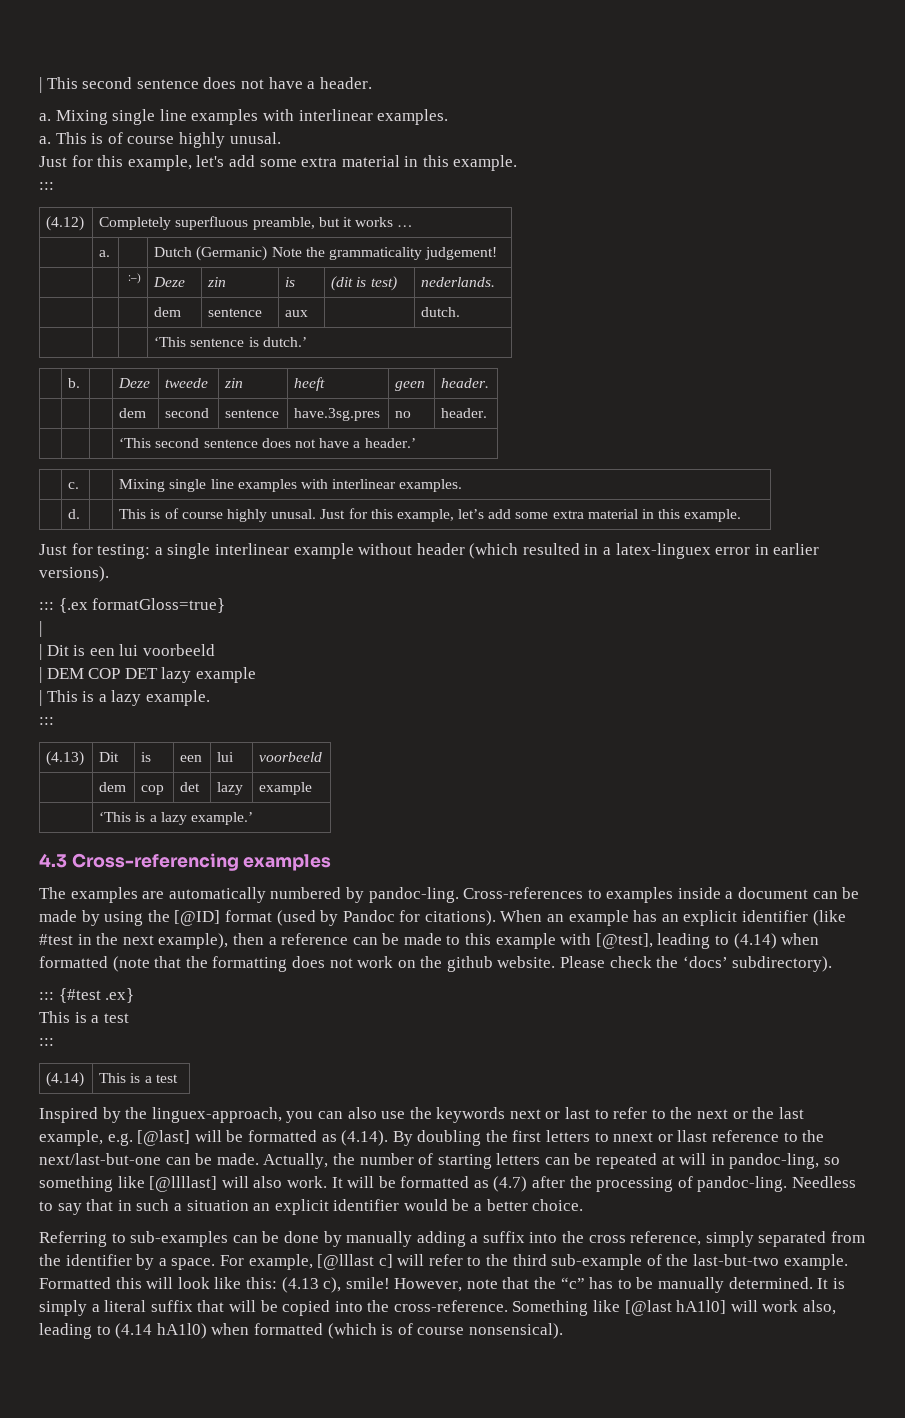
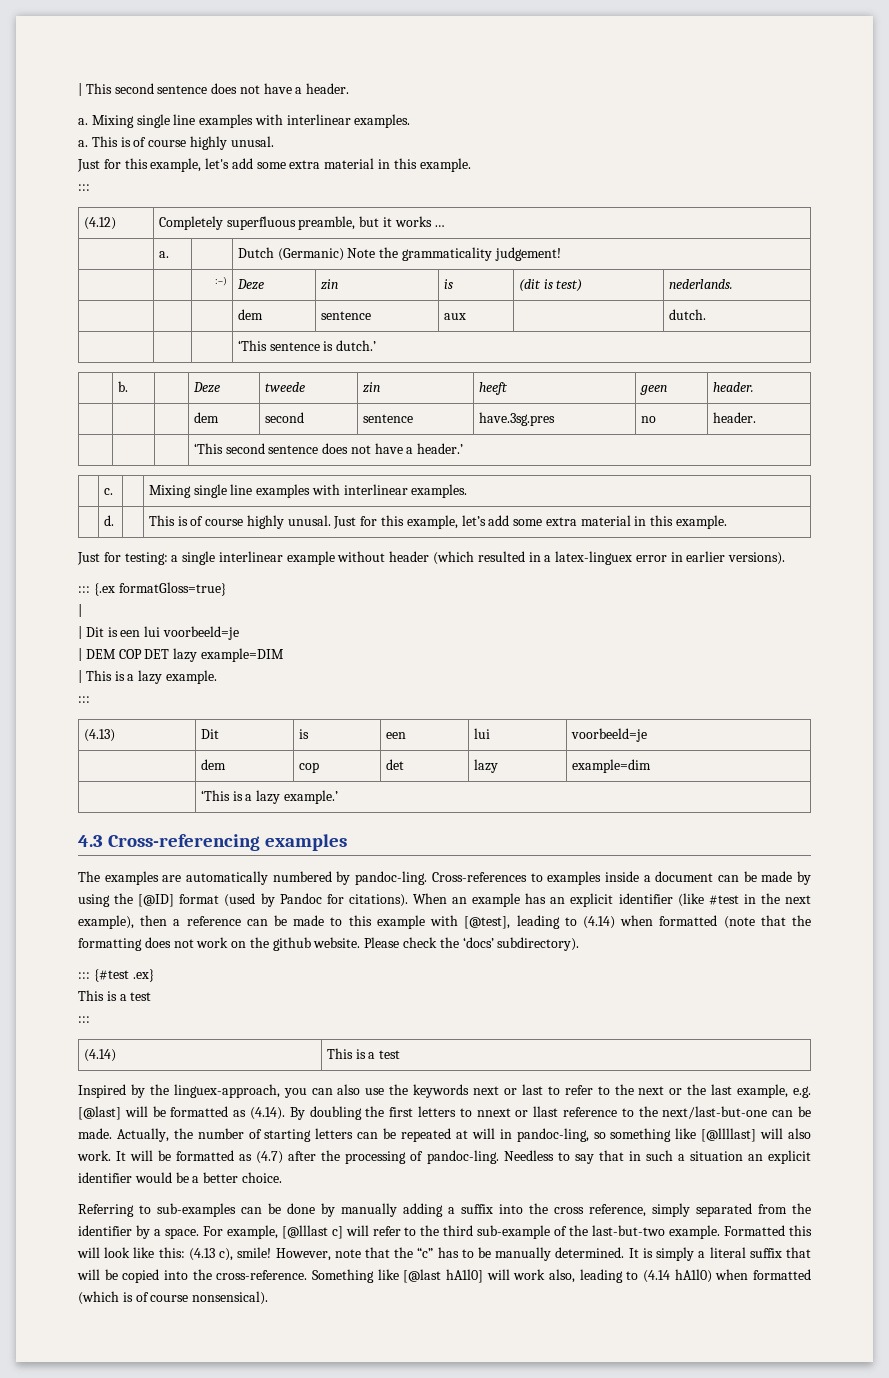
- | Dit is een lui voorbeeld
+ | Dit is een lui voorbeeld=je
- | DEM COP DET lazy example
+ | DEM COP DET lazy example=DIM
- (4.13) | Dit | is | een | lui | voorbeeld
+ (4.13) | Dit | is | een | lui | voorbeeld=je
- | dem | cop | det | lazy | example
+ | dem | cop | det | lazy | example=dim

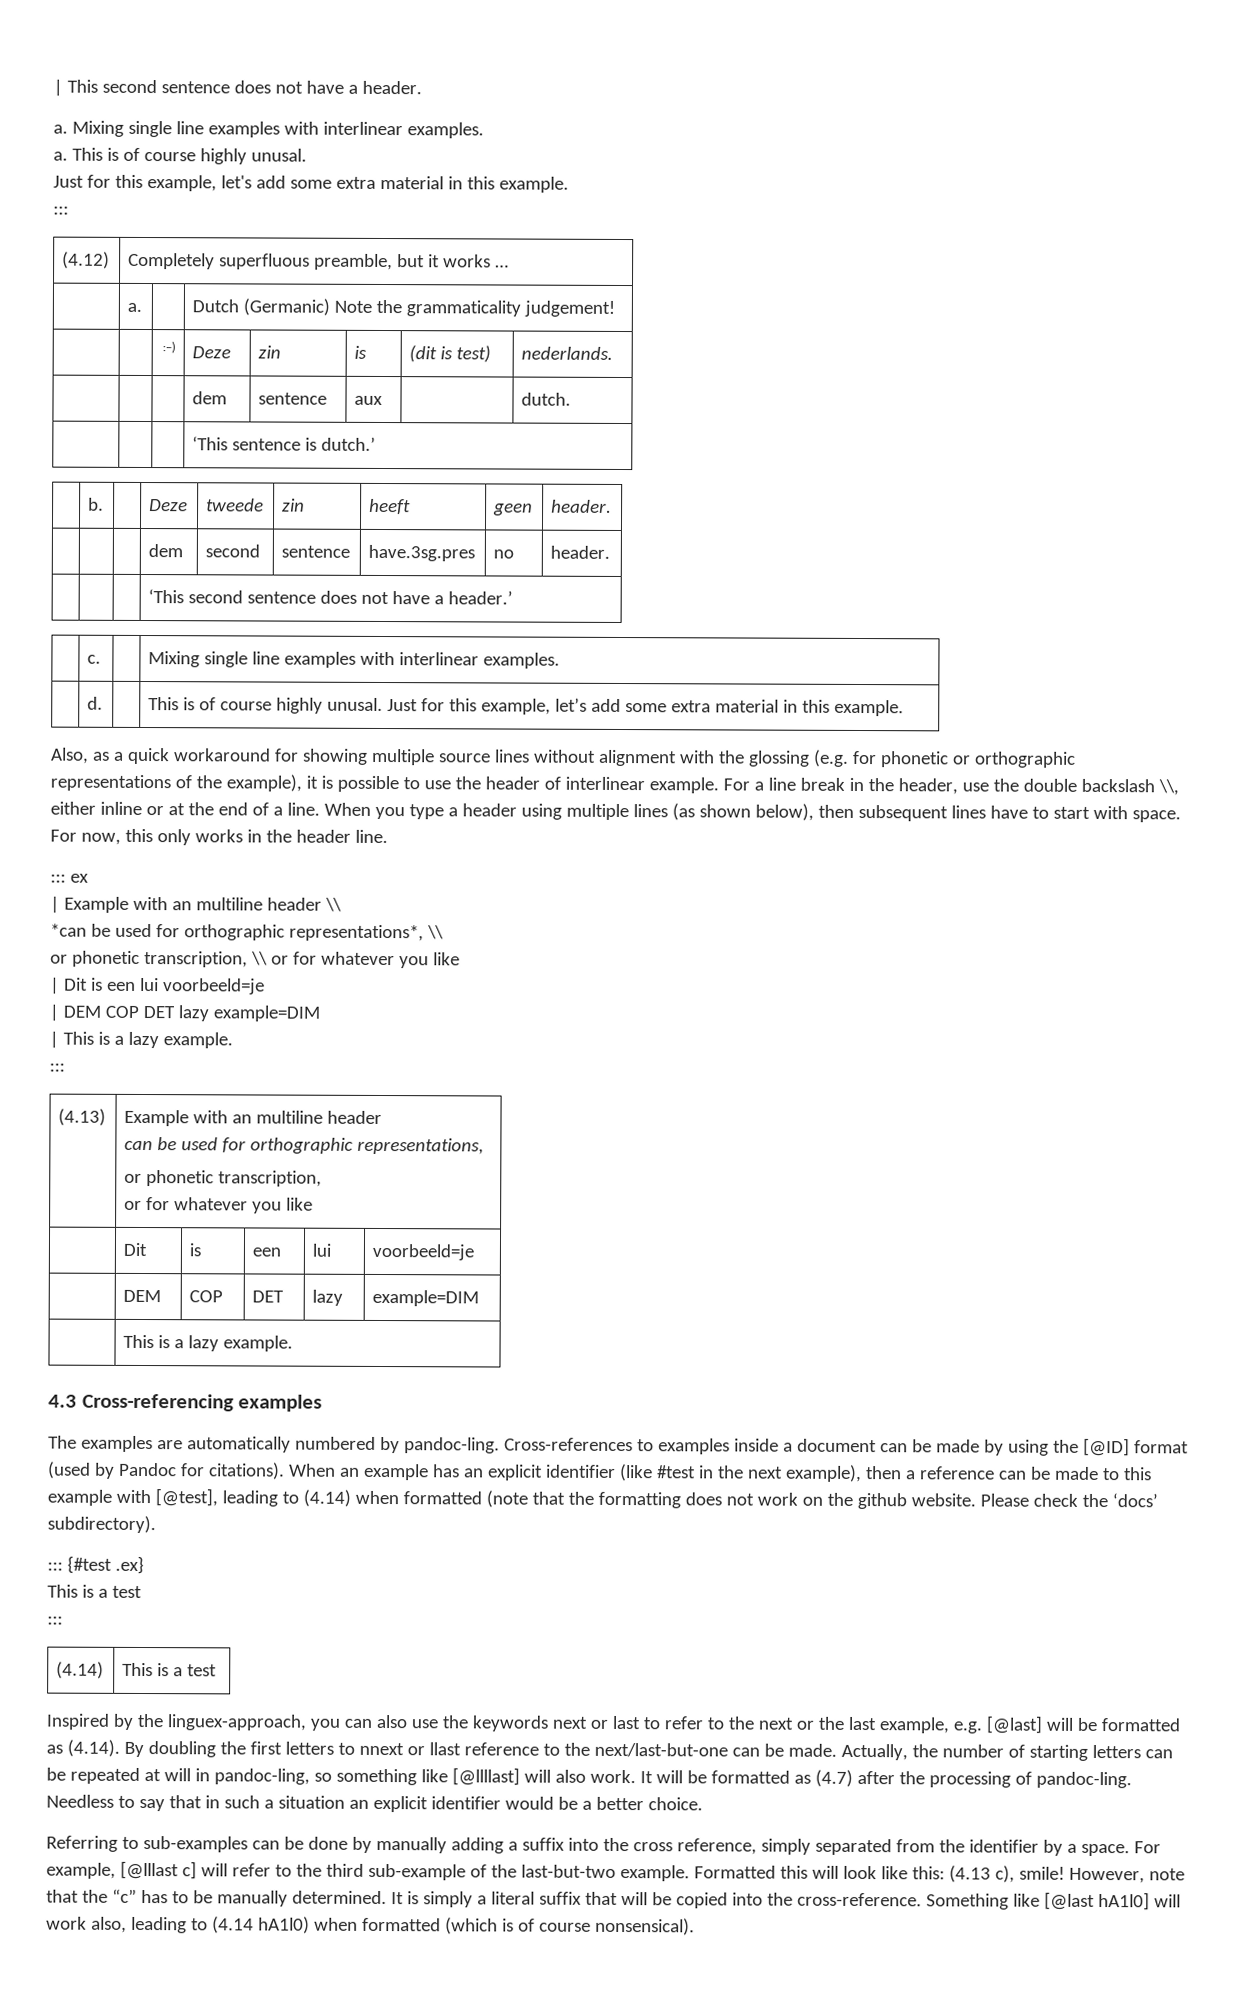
- Just for testing: a single interlinear example without header (which resulted in a latex-linguex error in earlier versions).
- ::: {.ex formatGloss=true}
- |
+ Also, as a quick workaround for showing multiple source lines without alignment with the glossing (e.g. for phonetic or orthographic representations of the example), it is possible to use the header of interlinear example. For a line break in the header, use the double backslash \\, either inline or at the end of a line. When you type a header using multiple lines (as shown below), then subsequent lines have to start with space. For now, this only works in the header line.
+ ::: ex
+ | Example with an multiline header \\
+ *can be used for orthographic representations*, \\
+ or phonetic transcription, \\ or for whatever you like
- (4.13) | Dit | is | een | lui | voorbeeld=je
+ (4.13) | Example with an multiline header
+ can be used for orthographic representations,
+ or phonetic transcription,
+ or for whatever you like
+ | Dit | is | een | lui | voorbeeld=je
- | dem | cop | det | lazy | example=dim
- | ‘This is a lazy example.’
+ | DEM | COP | DET | lazy | example=DIM
+ | This is a lazy example.

